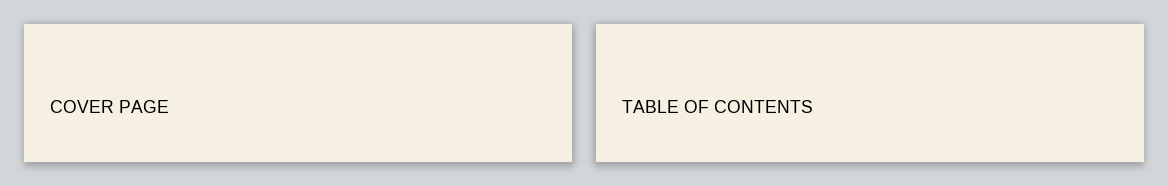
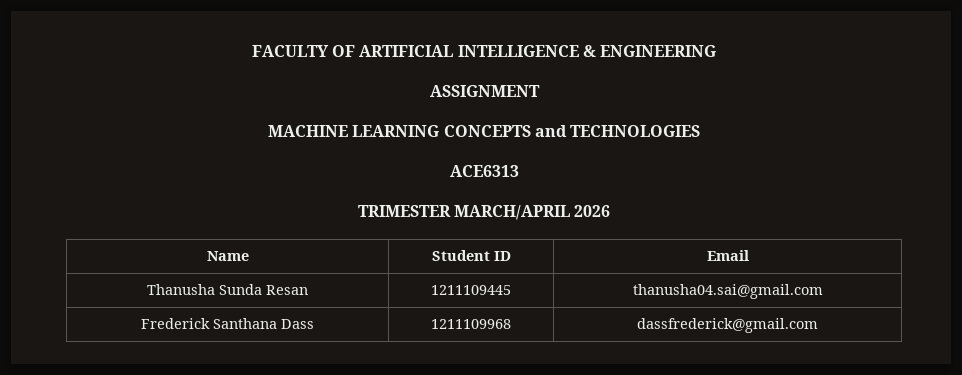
- COVER PAGE
- TABLE OF CONTENTS
+ FACULTY OF ARTIFICIAL INTELLIGENCE & ENGINEERING
+ ASSIGNMENT
+ MACHINE LEARNING CONCEPTS and TECHNOLOGIES
+ ACE6313
+ TRIMESTER MARCH/APRIL 2026
+ Name | Student ID | Email
+ Thanusha Sunda Resan | 1211109445 | thanusha04.sai@gmail.com
+ Frederick Santhana Dass | 1211109968 | dassfrederick@gmail.com

